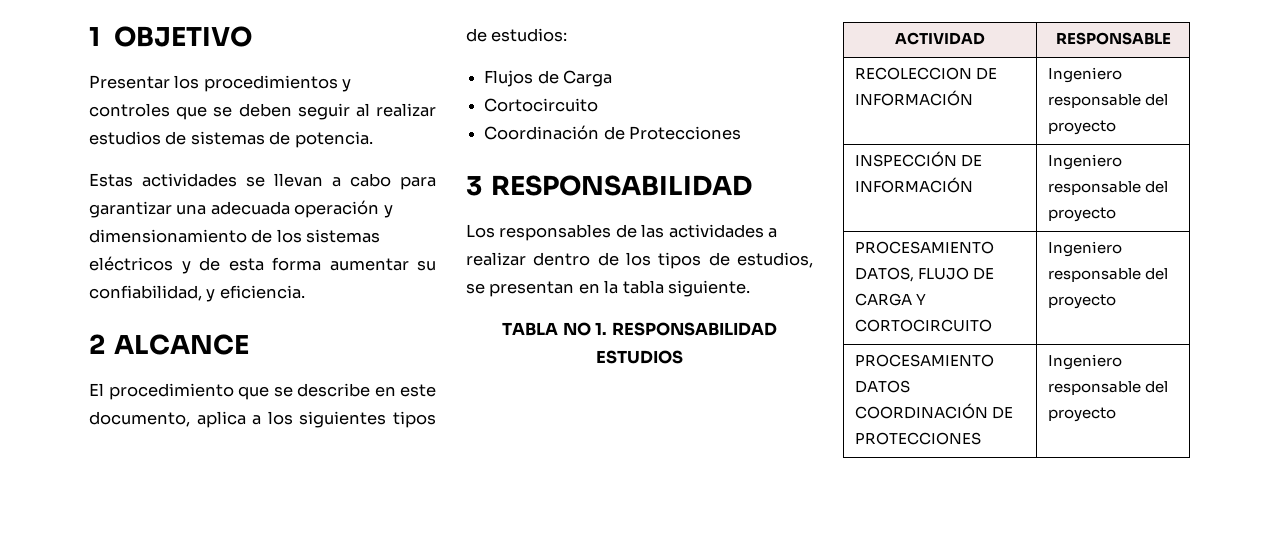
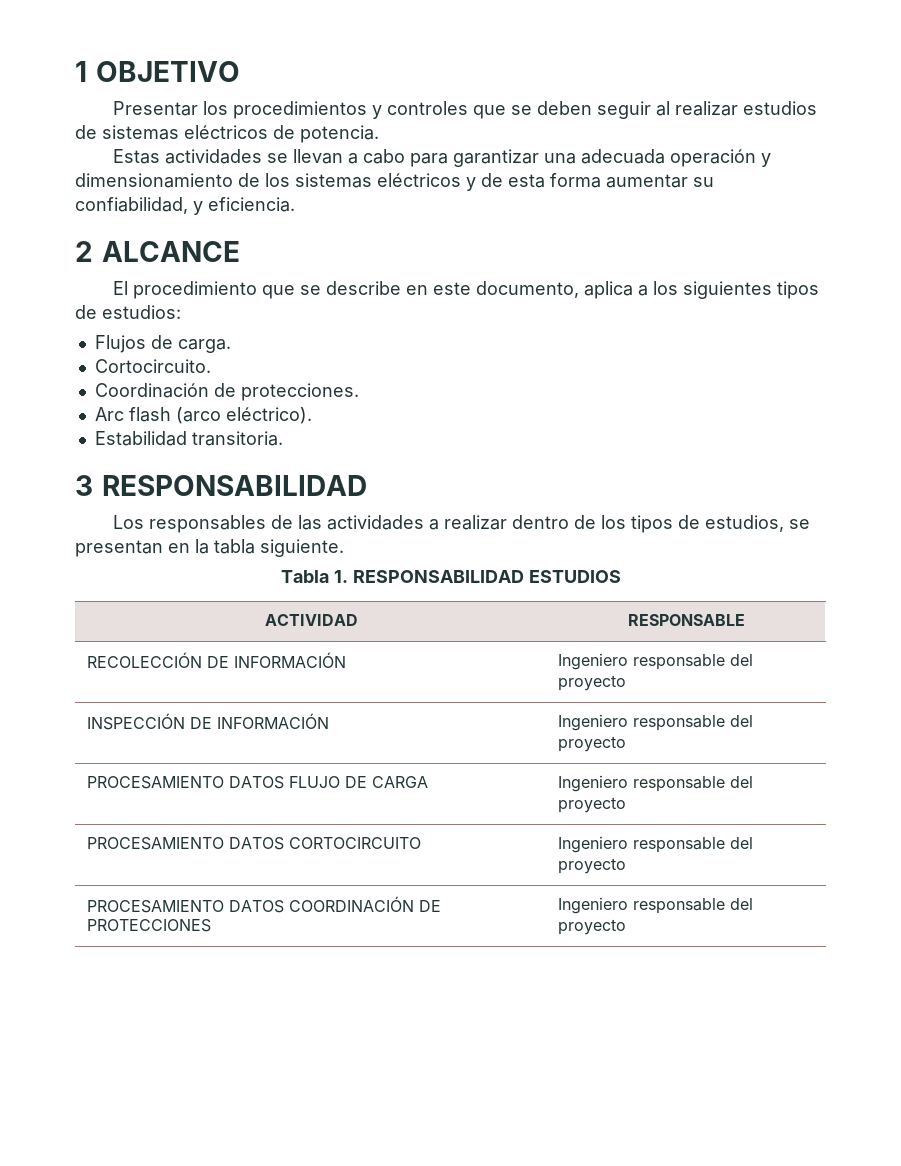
- Presentar los procedimientos y controles que se deben seguir al realizar estudios de sistemas de potencia.
+ Presentar los procedimientos y controles que se deben seguir al realizar estudios de sistemas eléctricos de potencia.
- Flujos de Carga
- Cortocircuito
+ Flujos de carga.
+ Cortocircuito.
- Coordinación de Protecciones
+ Coordinación de protecciones.
+ Arc flash (arco eléctrico).
+ Estabilidad transitoria.
- TABLA NO 1. RESPONSABILIDAD ESTUDIOS
+ Tabla 1. RESPONSABILIDAD ESTUDIOS
- RECOLECCION DE INFORMACIÓN | Ingeniero responsable del proyecto
+ RECOLECCIÓN DE INFORMACIÓN | Ingeniero responsable del proyecto
- PROCESAMIENTO DATOS, FLUJO DE CARGA Y CORTOCIRCUITO | Ingeniero responsable del proyecto
+ PROCESAMIENTO DATOS FLUJO DE CARGA | Ingeniero responsable del proyecto
+ PROCESAMIENTO DATOS CORTOCIRCUITO | Ingeniero responsable del proyecto

